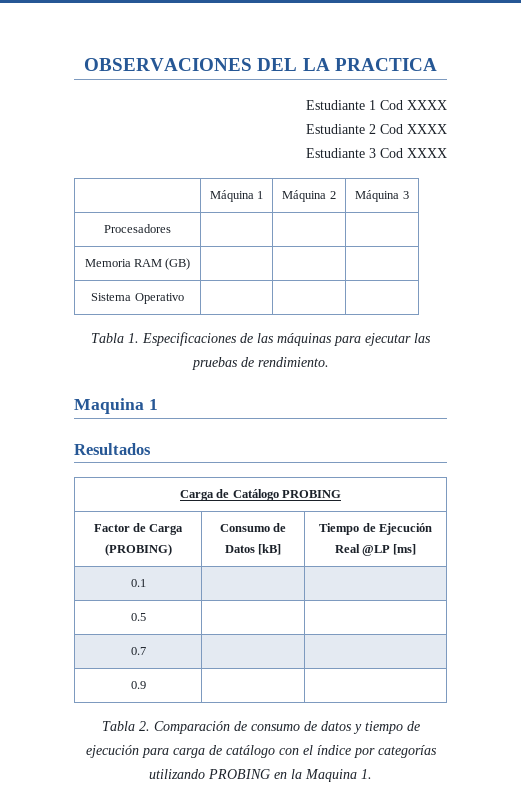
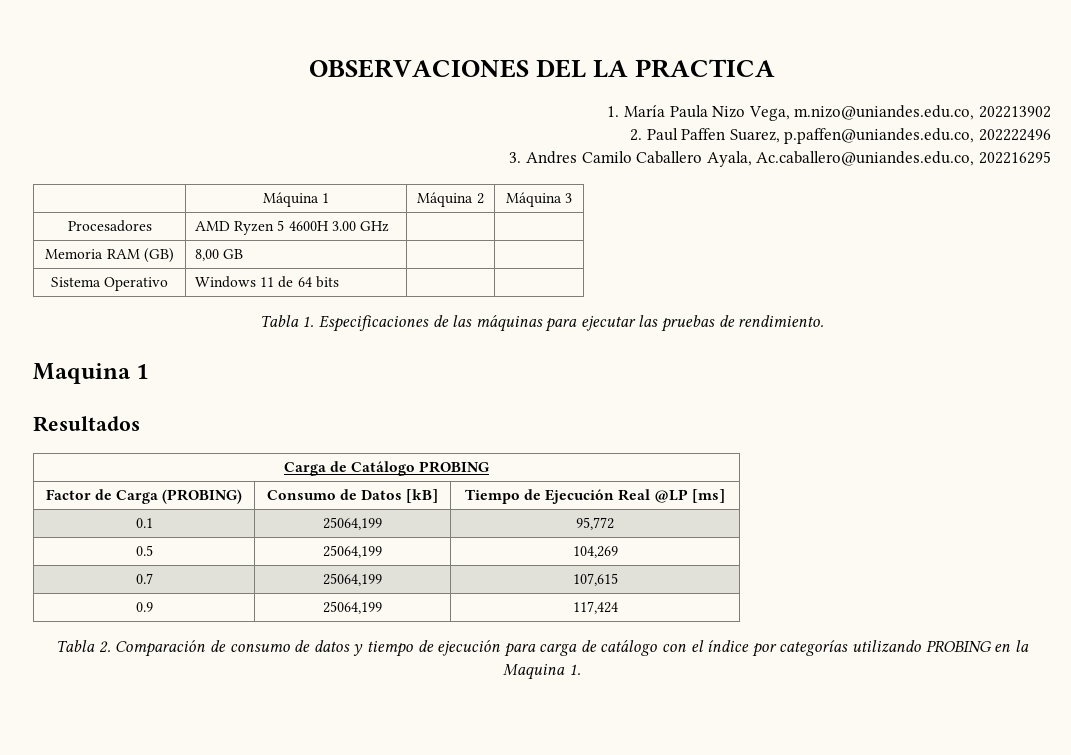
- Estudiante 1 Cod XXXX
- Estudiante 2 Cod XXXX
- Estudiante 3 Cod XXXX
+ 1. María Paula Nizo Vega, m.nizo@uniandes.edu.co, 202213902
+ 2. Paul Paffen Suarez, p.paffen@uniandes.edu.co, 202222496
+ 3. Andres Camilo Caballero Ayala, Ac.caballero@uniandes.edu.co, 202216295
- Procesadores | | |
+ Procesadores | AMD Ryzen 5 4600H 3.00 GHz | |
- Memoria RAM (GB) | | |
+ Memoria RAM (GB) | 8,00 GB | |
- Sistema Operativo | | |
+ Sistema Operativo | Windows 11 de 64 bits | |
- 0.1 | |
+ 0.1 | 25064,199 | 95,772
- 0.5 | |
+ 0.5 | 25064,199 | 104,269
- 0.7 | |
+ 0.7 | 25064,199 | 107,615
- 0.9 | |
+ 0.9 | 25064,199 | 117,424

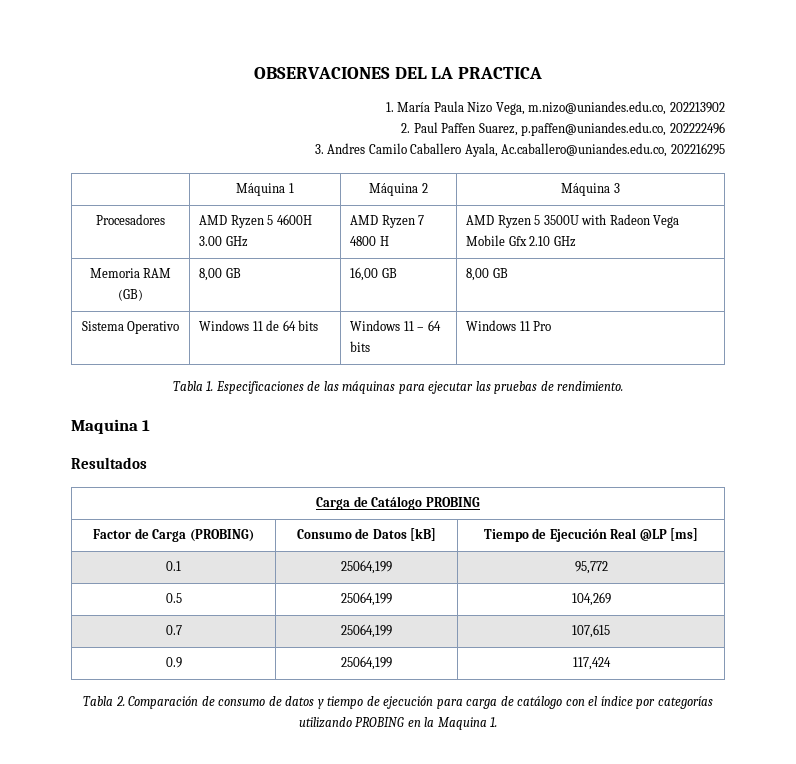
- Procesadores | AMD Ryzen 5 4600H 3.00 GHz | |
+ Procesadores | AMD Ryzen 5 4600H 3.00 GHz | AMD Ryzen 7 4800 H | AMD Ryzen 5 3500U with Radeon Vega Mobile Gfx 2.10 GHz
- Memoria RAM (GB) | 8,00 GB | |
+ Memoria RAM (GB) | 8,00 GB | 16,00 GB | 8,00 GB
- Sistema Operativo | Windows 11 de 64 bits | |
+ Sistema Operativo | Windows 11 de 64 bits | Windows 11 – 64 bits | Windows 11 Pro

